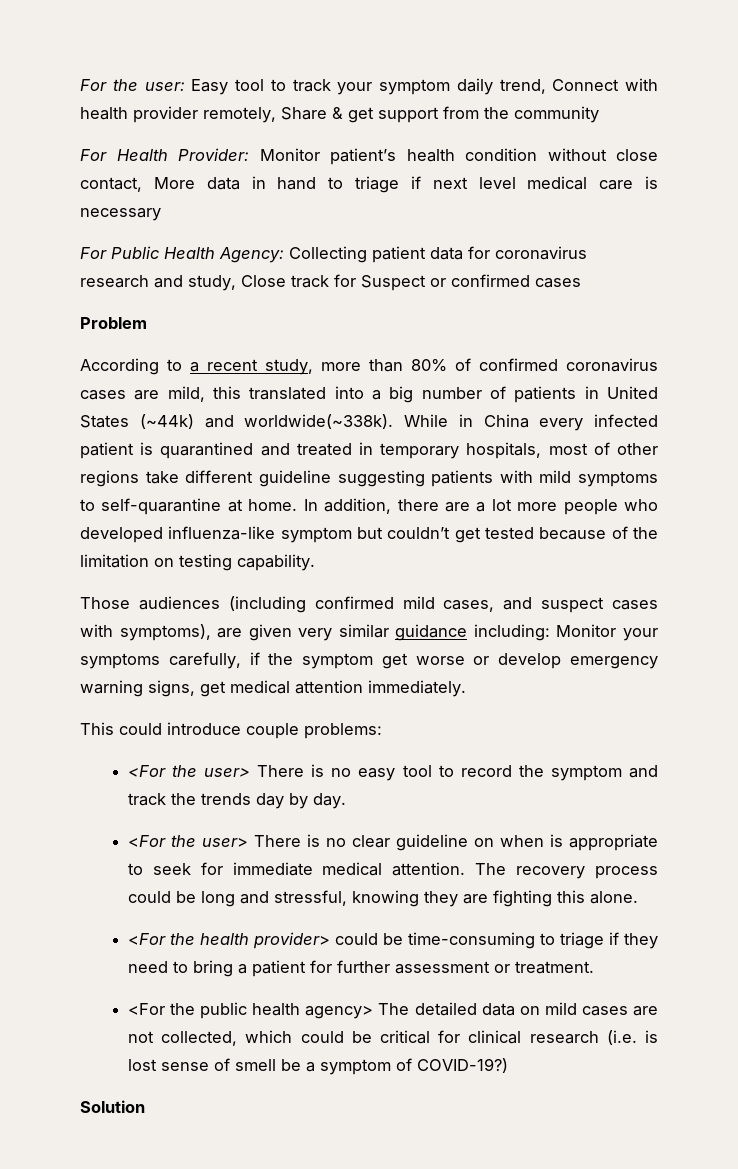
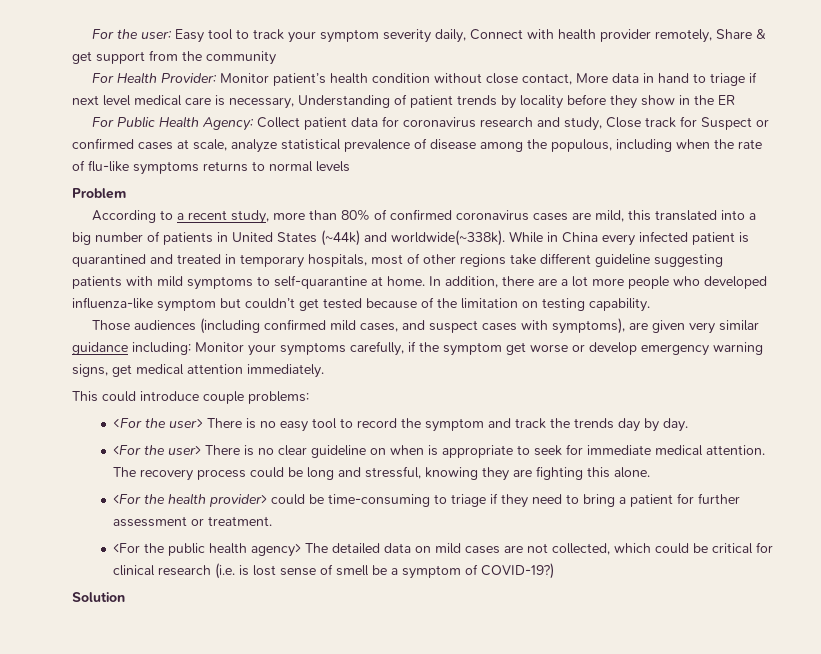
- For the user: Easy tool to track your symptom daily trend, Connect with health provider remotely, Share & get support from the community
+ For the user: Easy tool to track your symptom severity daily, Connect with health provider remotely, Share & get support from the community
- For Health Provider: Monitor patient’s health condition without close contact, More data in hand to triage if next level medical care is necessary
+ For Health Provider: Monitor patient’s health condition without close contact, More data in hand to triage if next level medical care is necessary, Understanding of patient trends by locality before they show in the ER
- For Public Health Agency: Collecting patient data for coronavirus research and study, Close track for Suspect or confirmed cases
+ For Public Health Agency: Collect patient data for coronavirus research and study, Close track for Suspect or confirmed cases at scale, analyze statistical prevalence of disease among the populous, including when the rate of flu-like symptoms returns to normal levels

